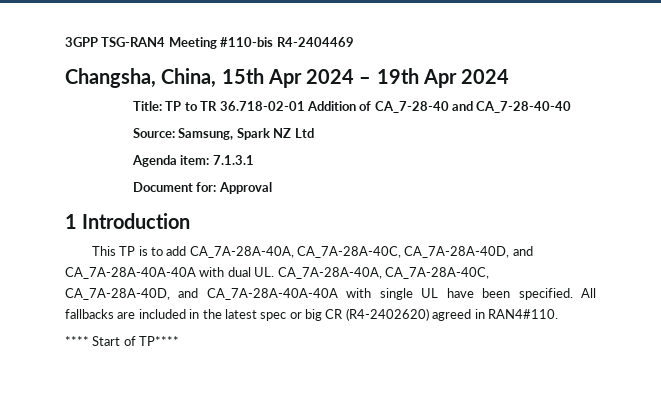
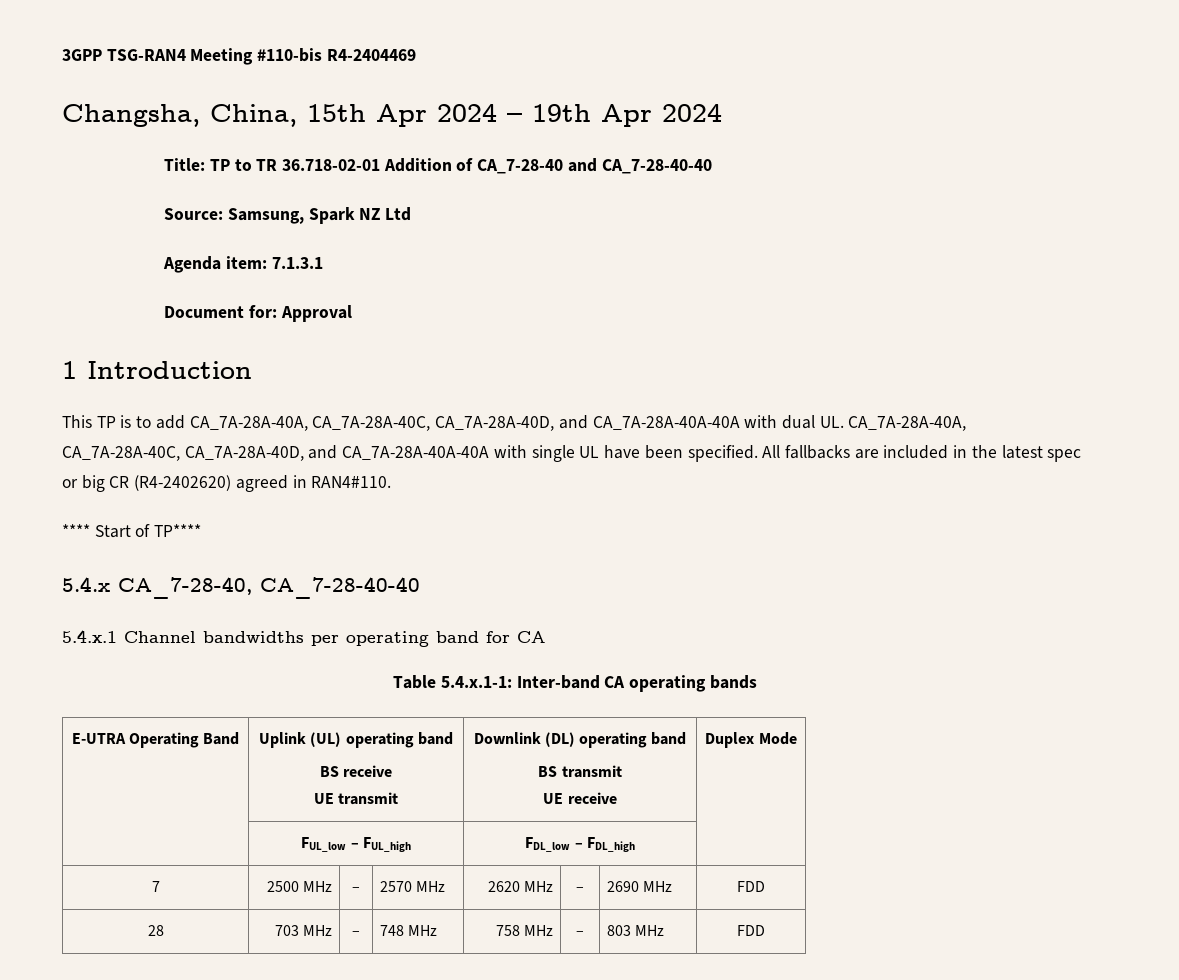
+ 5.4.x CA_7-28-40, CA_7-28-40-40
+ 5.4.x.1 Channel bandwidths per operating band for CA
+ Table 5.4.x.1-1: Inter-band CA operating bands
+ E-UTRA Operating Band | Uplink (UL) operating band
+ BS receive
+ UE transmit | Downlink (DL) operating band
+ BS transmit
+ UE receive | Duplex Mode
+ | FUL_low – FUL_high | FDL_low – FDL_high |
+ 7 | 2500 MHz | – | 2570 MHz | 2620 MHz | – | 2690 MHz | FDD
+ 28 | 703 MHz | – | 748 MHz | 758 MHz | – | 803 MHz | FDD

